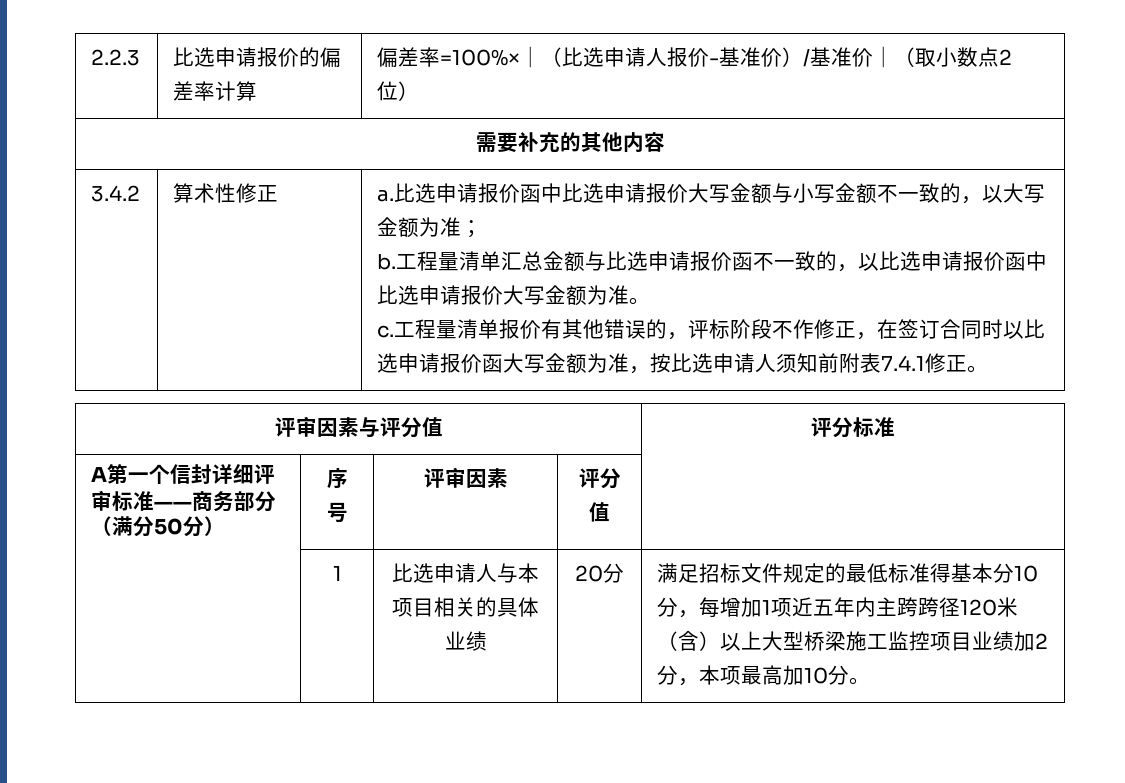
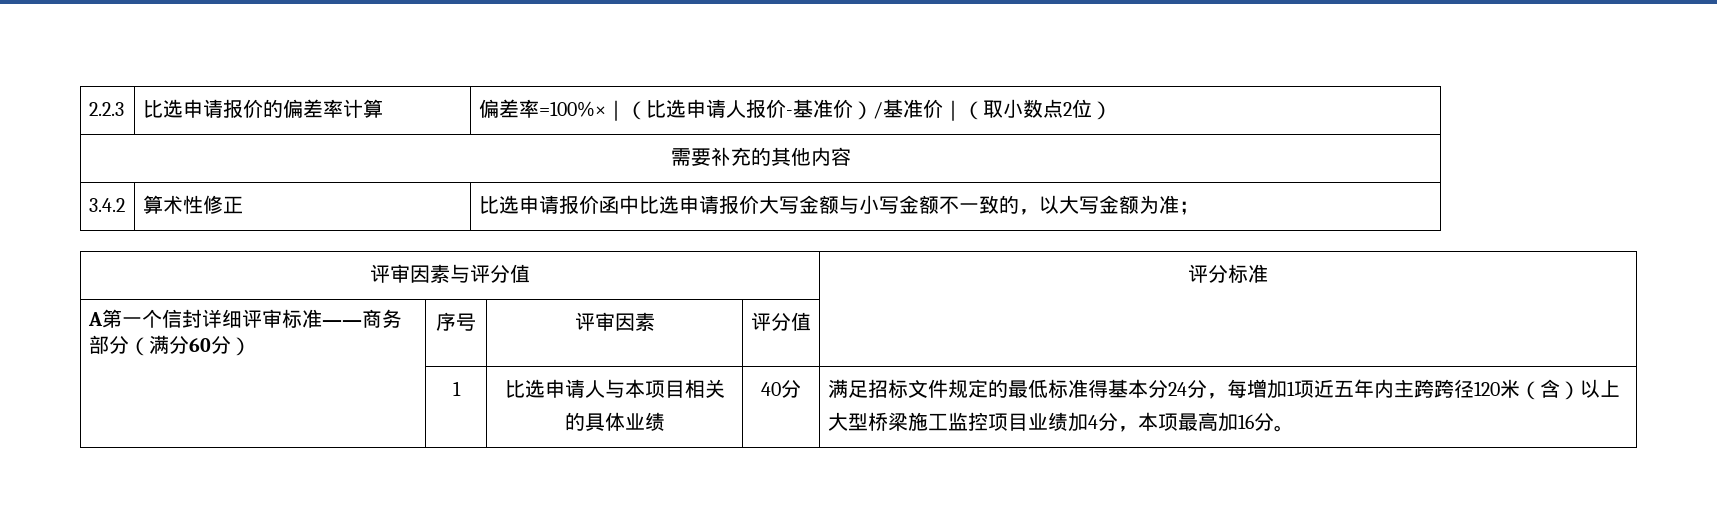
- a.
- b.工程量清单汇总金额与比选申请报价函不一致的，以比选申请报价函中比选申请报价大写金额为准。
- c.工程量清单报价有其他错误的，评标阶段不作修正，在签订合同时以比选申请报价函大写金额为准，按比选申请人须知前附表7.4.1修正。
- A第一个信封详细评审标准——商务部分（满分50分） | 序号 | 评审因素 | 评分值 |
+ A第一个信封详细评审标准——商务部分（满分60分） | 序号 | 评审因素 | 评分值 |
- 20分
+ 40分
- 满足招标文件规定的最低标准得基本分10分，每增加1项近五年内主跨跨径120米（含）以上大型桥梁施工监控项目业绩加2分，本项最高加10分。
+ 满足招标文件规定的最低标准得基本分24分，每增加1项近五年内主跨跨径120米（含）以上大型桥梁施工监控项目业绩加4分，本项最高加16分。

